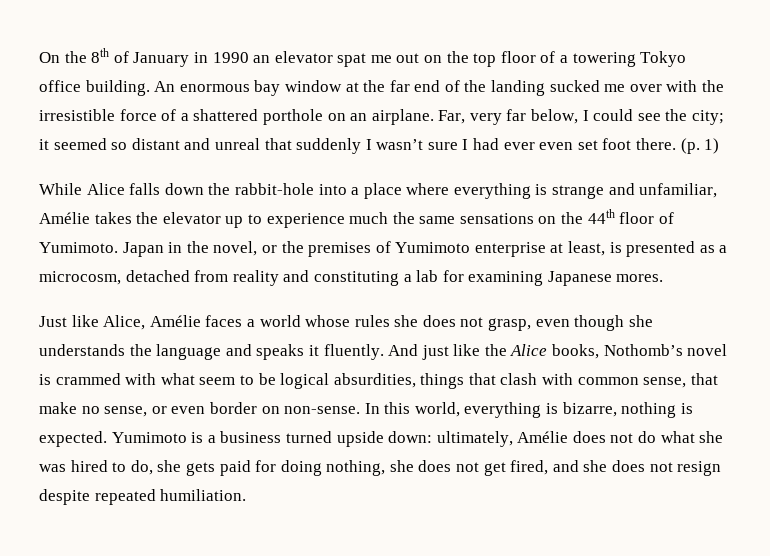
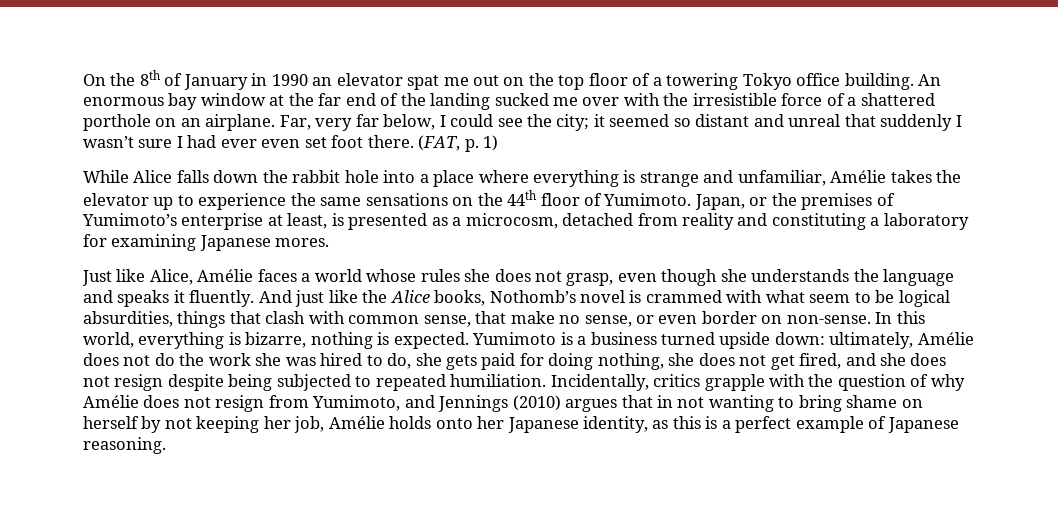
- (p. 1)
+ (FAT, p. 1)
- While Alice falls down the rabbit-hole into a place where everything is strange and unfamiliar, Amélie takes the elevator up to experience much the same sensations on the 44th floor of Yumimoto.
+ While Alice falls down the rabbit hole into a place where everything is strange and unfamiliar, Amélie takes the elevator up to experience the same sensations on the 44th floor of Yumimoto.
- Japan in the novel, or the premises of Yumimoto enterprise at least, is presented as a microcosm, detached from reality and constituting a lab for examining Japanese mores.
+ Japan, or the premises of Yumimoto’s enterprise at least, is presented as a microcosm, detached from reality and constituting a laboratory for examining Japanese mores.
- Yumimoto is a business turned upside down: ultimately, Amélie does not do what she was hired to do, she gets paid for doing nothing, she does not get fired, and she does not resign despite repeated humiliation.
+ Yumimoto is a business turned upside down: ultimately, Amélie does not do the work she was hired to do, she gets paid for doing nothing, she does not get fired, and she does not resign despite being subjected to repeated humiliation. Incidentally, critics grapple with the question of why Amélie does not resign from Yumimoto, and Jennings (2010) argues that in not wanting to bring shame on herself by not keeping her job, Amélie holds onto her Japanese identity, as this is a perfect example of Japanese reasoning.

